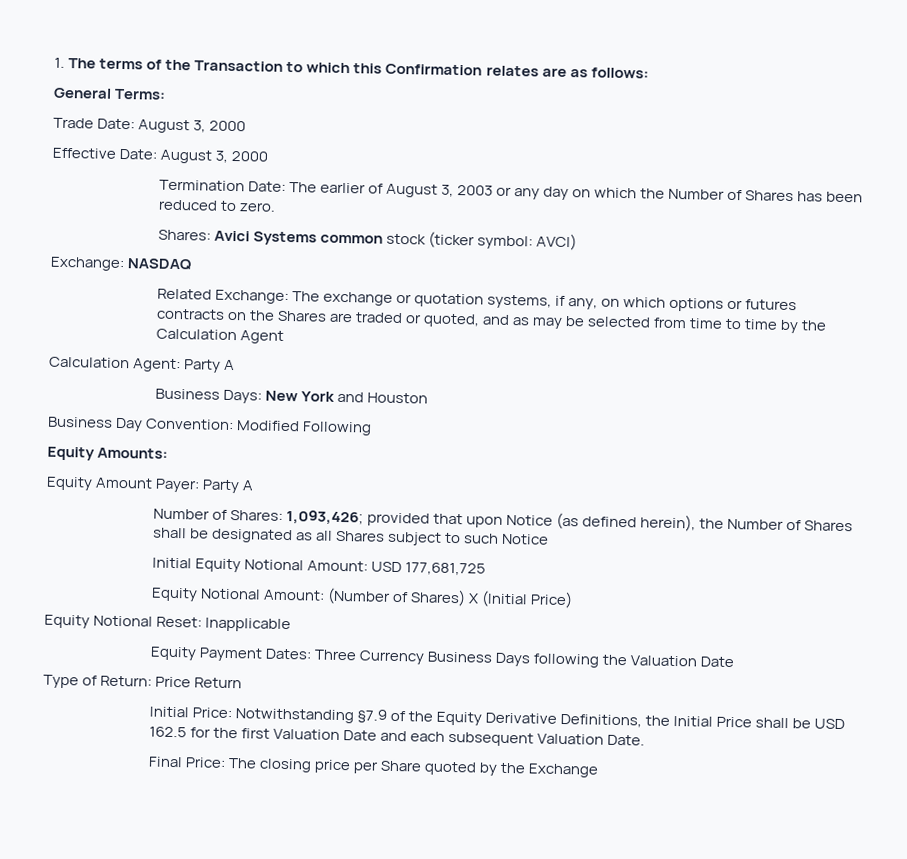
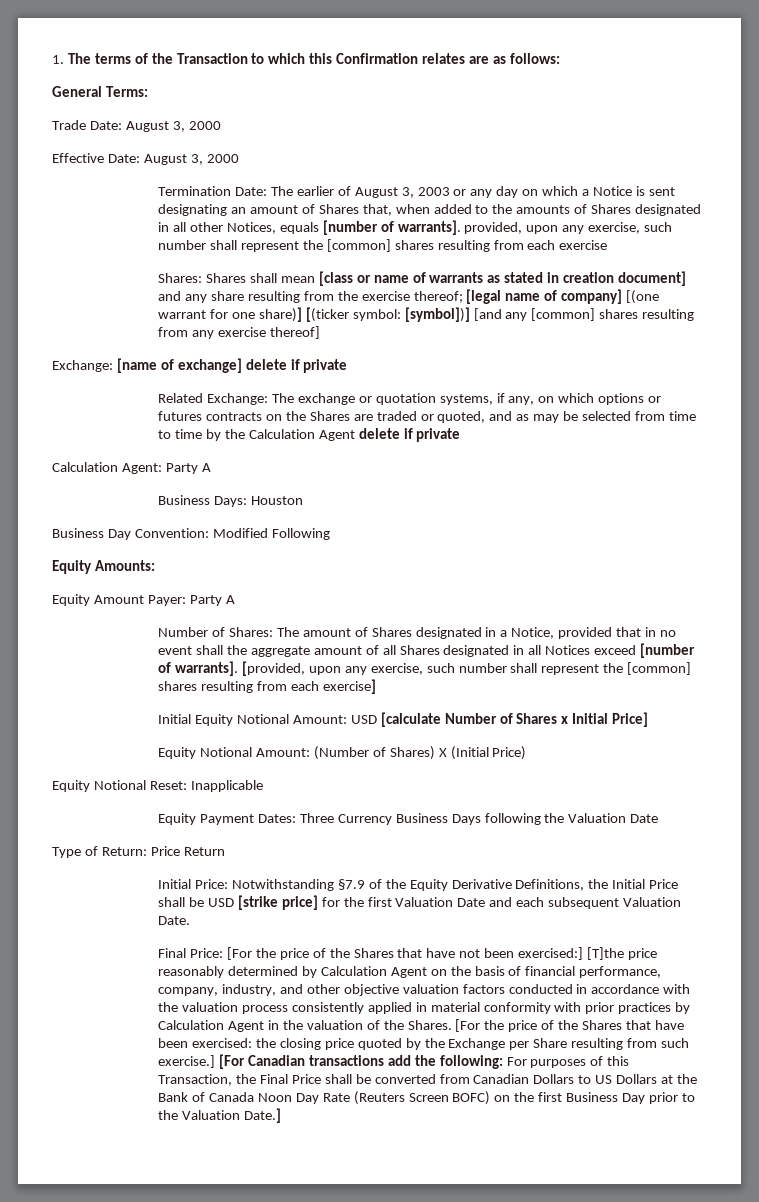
- Termination Date: The earlier of August 3, 2003 or any day on which the Number of Shares has been reduced to zero.
- Shares: Avici Systems common stock (ticker symbol: AVCI)
- Exchange: NASDAQ
+ Termination Date: The earlier of August 3, 2003 or any day on which a Notice is sent designating an amount of Shares that, when added to the amounts of Shares designated in all other Notices, equals [number of warrants]. provided, upon any exercise, such number shall represent the [common] shares resulting from each exercise
+ Shares: Shares shall mean [class or name of warrants as stated in creation document] and any share resulting from the exercise thereof; [legal name of company] [(one warrant for one share)] [(ticker symbol: [symbol])] [and any [common] shares resulting from any exercise thereof]
+ Exchange: [name of exchange] delete if private
- Related Exchange: The exchange or quotation systems, if any, on which options or futures contracts on the Shares are traded or quoted, and as may be selected from time to time by the Calculation Agent
+ Related Exchange: The exchange or quotation systems, if any, on which options or futures contracts on the Shares are traded or quoted, and as may be selected from time to time by the Calculation Agent delete if private
- Business Days: New York and Houston
+ Business Days: Houston
- Number of Shares: 1,093,426; provided that upon Notice (as defined herein), the Number of Shares shall be designated as all Shares subject to such Notice
+ Number of Shares: The amount of Shares designated in a Notice, provided that in no event shall the aggregate amount of all Shares designated in all Notices exceed [number of warrants]. [provided, upon any exercise, such number shall represent the [common] shares resulting from each exercise]
- Initial Equity Notional Amount: USD 177,681,725
+ Initial Equity Notional Amount: USD [calculate Number of Shares x Initial Price]
- Initial Price: Notwithstanding §7.9 of the Equity Derivative Definitions, the Initial Price shall be USD 162.5 for the first Valuation Date and each subsequent Valuation Date.
+ Initial Price: Notwithstanding §7.9 of the Equity Derivative Definitions, the Initial Price shall be USD [strike price] for the first Valuation Date and each subsequent Valuation Date.
- Final Price: The closing price per Share quoted by the Exchange
+ Final Price: [For the price of the Shares that have not been exercised:] [T]the price reasonably determined by Calculation Agent on the basis of financial performance, company, industry, and other objective valuation factors conducted in accordance with the valuation process consistently applied in material conformity with prior practices by Calculation Agent in the valuation of the Shares. [For the price of the Shares that have been exercised: the closing price quoted by the Exchange per Share resulting from such exercise.] [For Canadian transactions add the following: For purposes of this Transaction, the Final Price shall be converted from Canadian Dollars to US Dollars at the Bank of Canada Noon Day Rate (Reuters Screen BOFC) on the first Business Day prior to the Valuation Date.]

